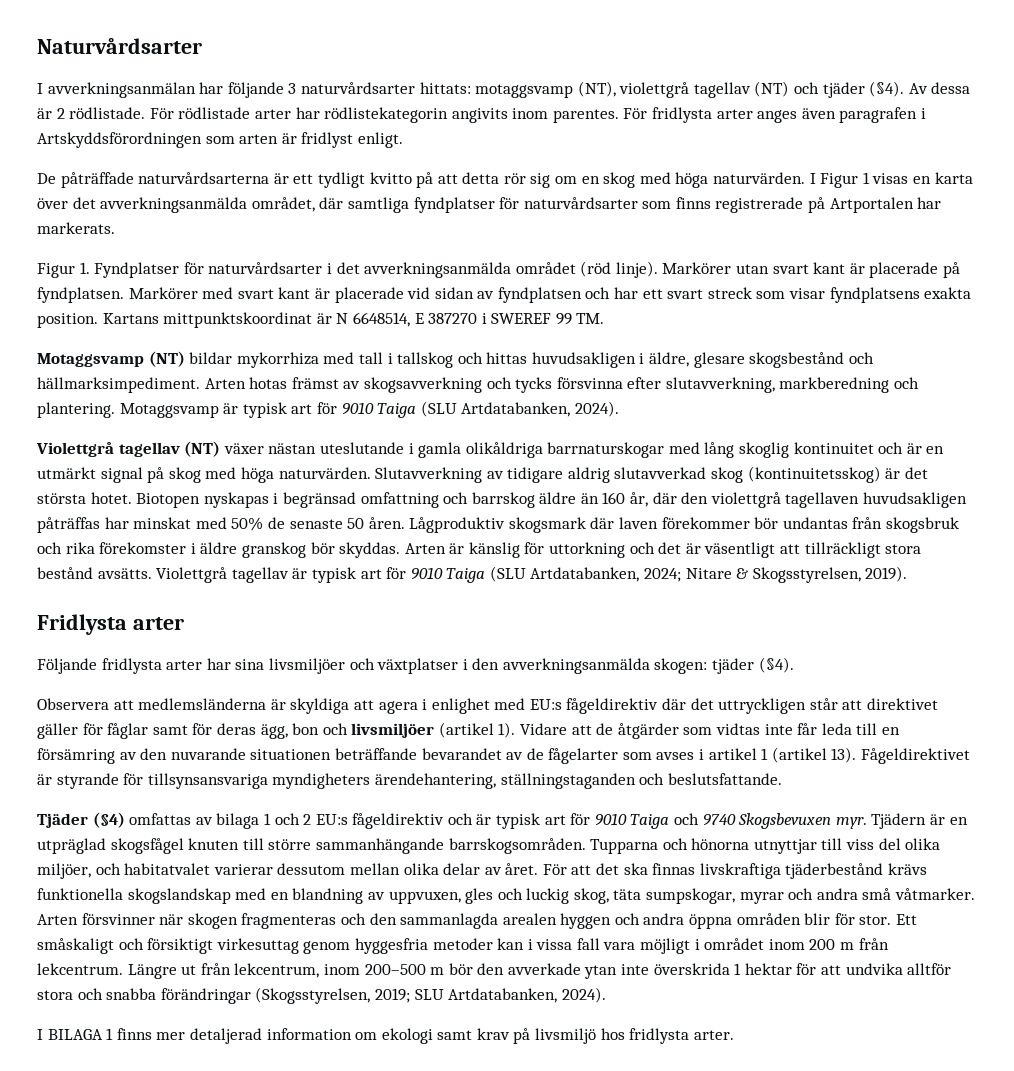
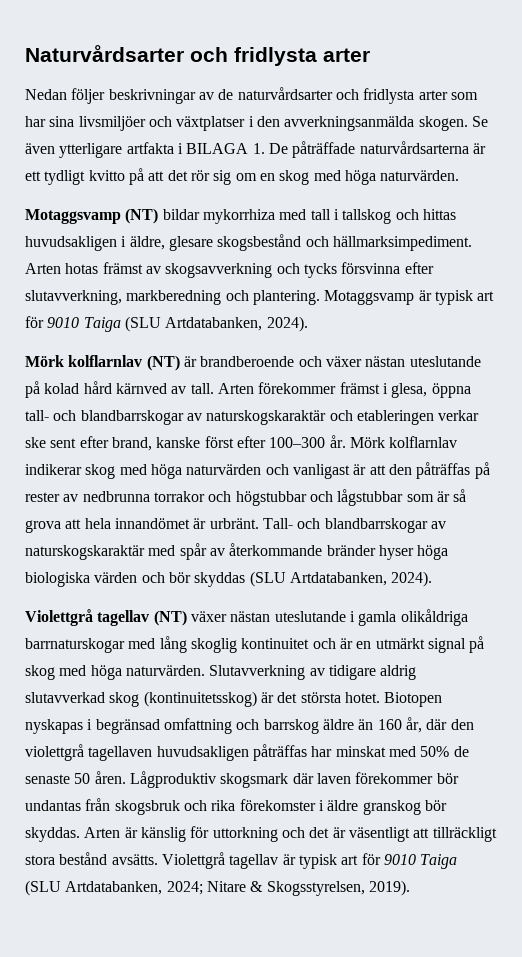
- Naturvårdsarter
- I avverkningsanmälan har följande 3 naturvårdsarter hittats: motaggsvamp (NT), violettgrå tagellav (NT) och tjäder (§4). Av dessa är 2 rödlistade. För rödlistade arter har rödlistekategorin angivits inom parentes. För fridlysta arter anges även paragrafen i Artskyddsförordningen som arten är fridlyst enligt.
- De påträffade naturvårdsarterna är ett tydligt kvitto på att detta rör sig om en skog med höga naturvärden. I Figur 1 visas en karta över det avverkningsanmälda området, där samtliga fyndplatser för naturvårdsarter som finns registrerade på Artportalen har markerats.
- Figur 1. Fyndplatser för naturvårdsarter i det avverkningsanmälda området (röd linje). Markörer utan svart kant är placerade på fyndplatsen. Markörer med svart kant är placerade vid sidan av fyndplatsen och har ett svart streck som visar fyndplatsens exakta position. Kartans mittpunktskoordinat är N 6648514, E 387270 i SWEREF 99 TM.
+ Naturvårdsarter och fridlysta arter
+ Nedan följer beskrivningar av de naturvårdsarter och fridlysta arter som har sina livsmiljöer och växtplatser i den avverkningsanmälda skogen. Se även ytterligare artfakta i BILAGA 1. De påträffade naturvårdsarterna är ett tydligt kvitto på att det rör sig om en skog med höga naturvärden.
+ Mörk kolflarnlav (NT) är brandberoende och växer nästan uteslutande på kolad hård kärnved av tall. Arten förekommer främst i glesa, öppna tall- och blandbarrskogar av naturskogskaraktär och etableringen verkar ske sent efter brand, kanske först efter 100–300 år. Mörk kolflarnlav indikerar skog med höga naturvärden och vanligast är att den påträffas på rester av nedbrunna torrakor och högstubbar och lågstubbar som är så grova att hela innandömet är urbränt. Tall- och blandbarrskogar av naturskogskaraktär med spår av återkommande bränder hyser höga biologiska värden och bör skyddas (SLU Artdatabanken, 2024).
- Fridlysta arter
- Följande fridlysta arter har sina livsmiljöer och växtplatser i den avverkningsanmälda skogen: tjäder (§4).
- Observera att medlemsländerna är skyldiga att agera i enlighet med EU:s fågeldirektiv där det uttryckligen står att direktivet gäller för fåglar samt för deras ägg, bon och livsmiljöer (artikel 1). Vidare att de åtgärder som vidtas inte får leda till en försämring av den nuvarande situationen beträffande bevarandet av de fågelarter som avses i artikel 1 (artikel 13). Fågeldirektivet är styrande för tillsynsansvariga myndigheters ärendehantering, ställningstaganden och beslutsfattande.
- Tjäder (§4) omfattas av bilaga 1 och 2 EU:s fågeldirektiv och är typisk art för 9010 Taiga och 9740 Skogsbevuxen myr. Tjädern är en utpräglad skogsfågel knuten till större sammanhängande barrskogsområden. Tupparna och hönorna utnyttjar till viss del olika miljöer, och habitatvalet varierar dessutom mellan olika delar av året. För att det ska finnas livskraftiga tjäderbestånd krävs funktionella skogslandskap med en blandning av uppvuxen, gles och luckig skog, täta sumpskogar, myrar och andra små våtmarker. Arten försvinner när skogen fragmenteras och den sammanlagda arealen hyggen och andra öppna områden blir för stor. Ett småskaligt och försiktigt virkesuttag genom hyggesfria metoder kan i vissa fall vara möjligt i området inom 200 m från lekcentrum. Längre ut från lekcentrum, inom 200–500 m bör den avverkade ytan inte överskrida 1 hektar för att undvika alltför stora och snabba förändringar (Skogsstyrelsen, 2019; SLU Artdatabanken, 2024).
- I BILAGA 1 finns mer detaljerad information om ekologi samt krav på livsmiljö hos fridlysta arter.

